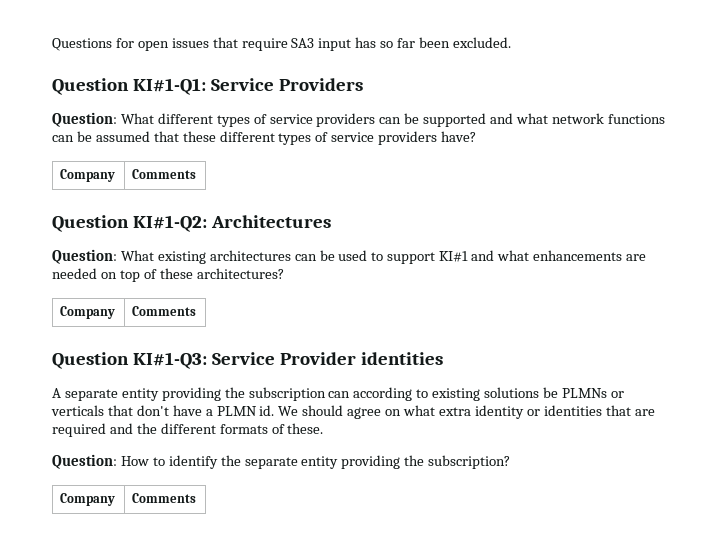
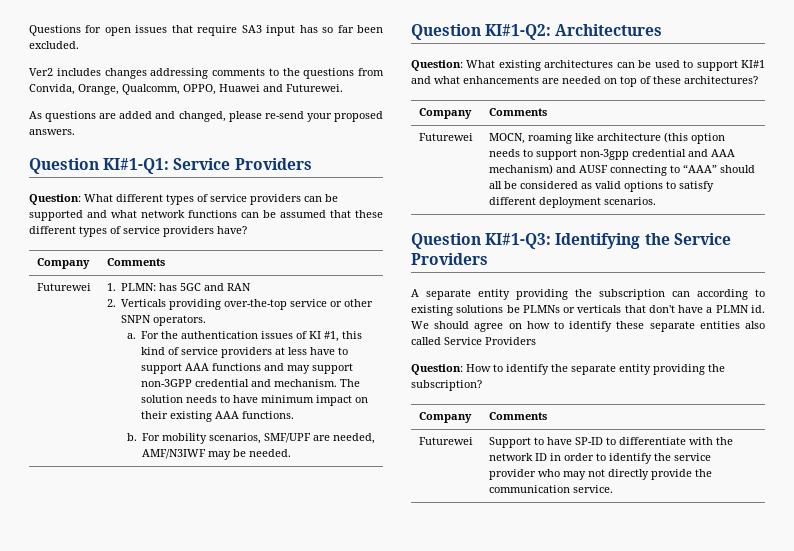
+ Ver2 includes changes addressing comments to the questions from Convida, Orange, Qualcomm, OPPO, Huawei and Futurewei.
+ As questions are added and changed, please re-send your proposed answers.
+ Futurewei | 1. PLMN: has 5GC and RAN
+ 2. Verticals providing over-the-top service or other SNPN operators.
+ a. For the authentication issues of KI #1, this kind of service providers at less have to support AAA functions and may support non-3GPP credential and mechanism. The solution needs to have minimum impact on their existing AAA functions.
+ b. For mobility scenarios, SMF/UPF are needed, AMF/N3IWF may be needed.
- Question KI#1-Q3: Service Provider identities
+ Futurewei | MOCN, roaming like architecture (this option needs to support non-3gpp credential and AAA mechanism) and AUSF connecting to “AAA” should all be considered as valid options to satisfy different deployment scenarios.
+ Question KI#1-Q3: Identifying the Service Providers
- We should agree on what extra identity or identities that are required and the different formats of these.
+ We should agree on how to identify these separate entities also called Service Providers
+ Futurewei | Support to have SP-ID to differentiate with the network ID in order to identify the service provider who may not directly provide the communication service.

